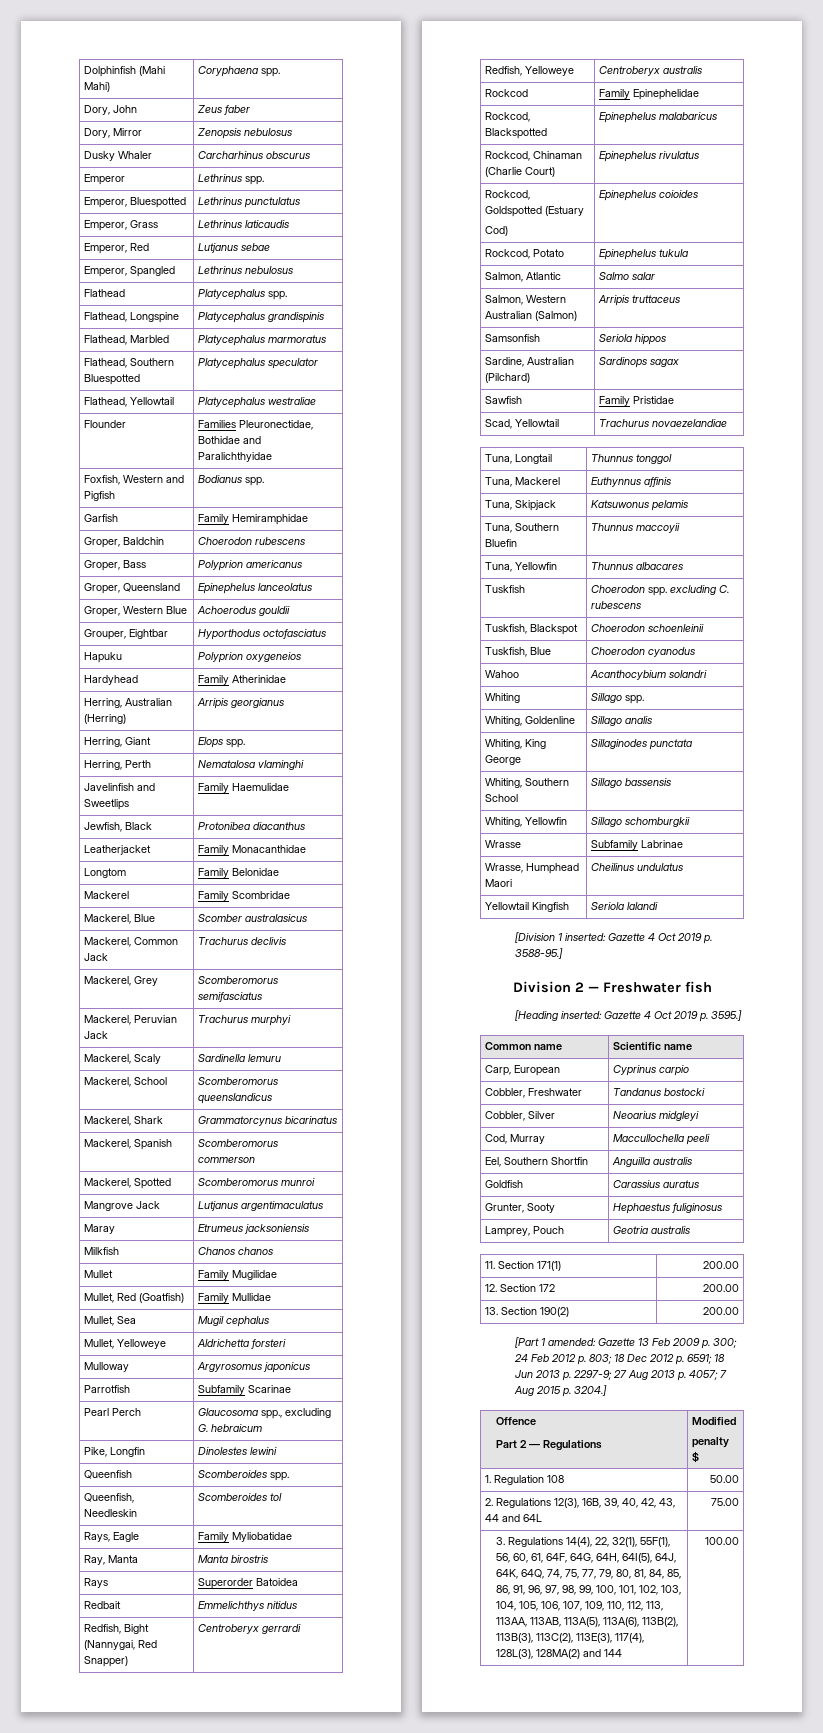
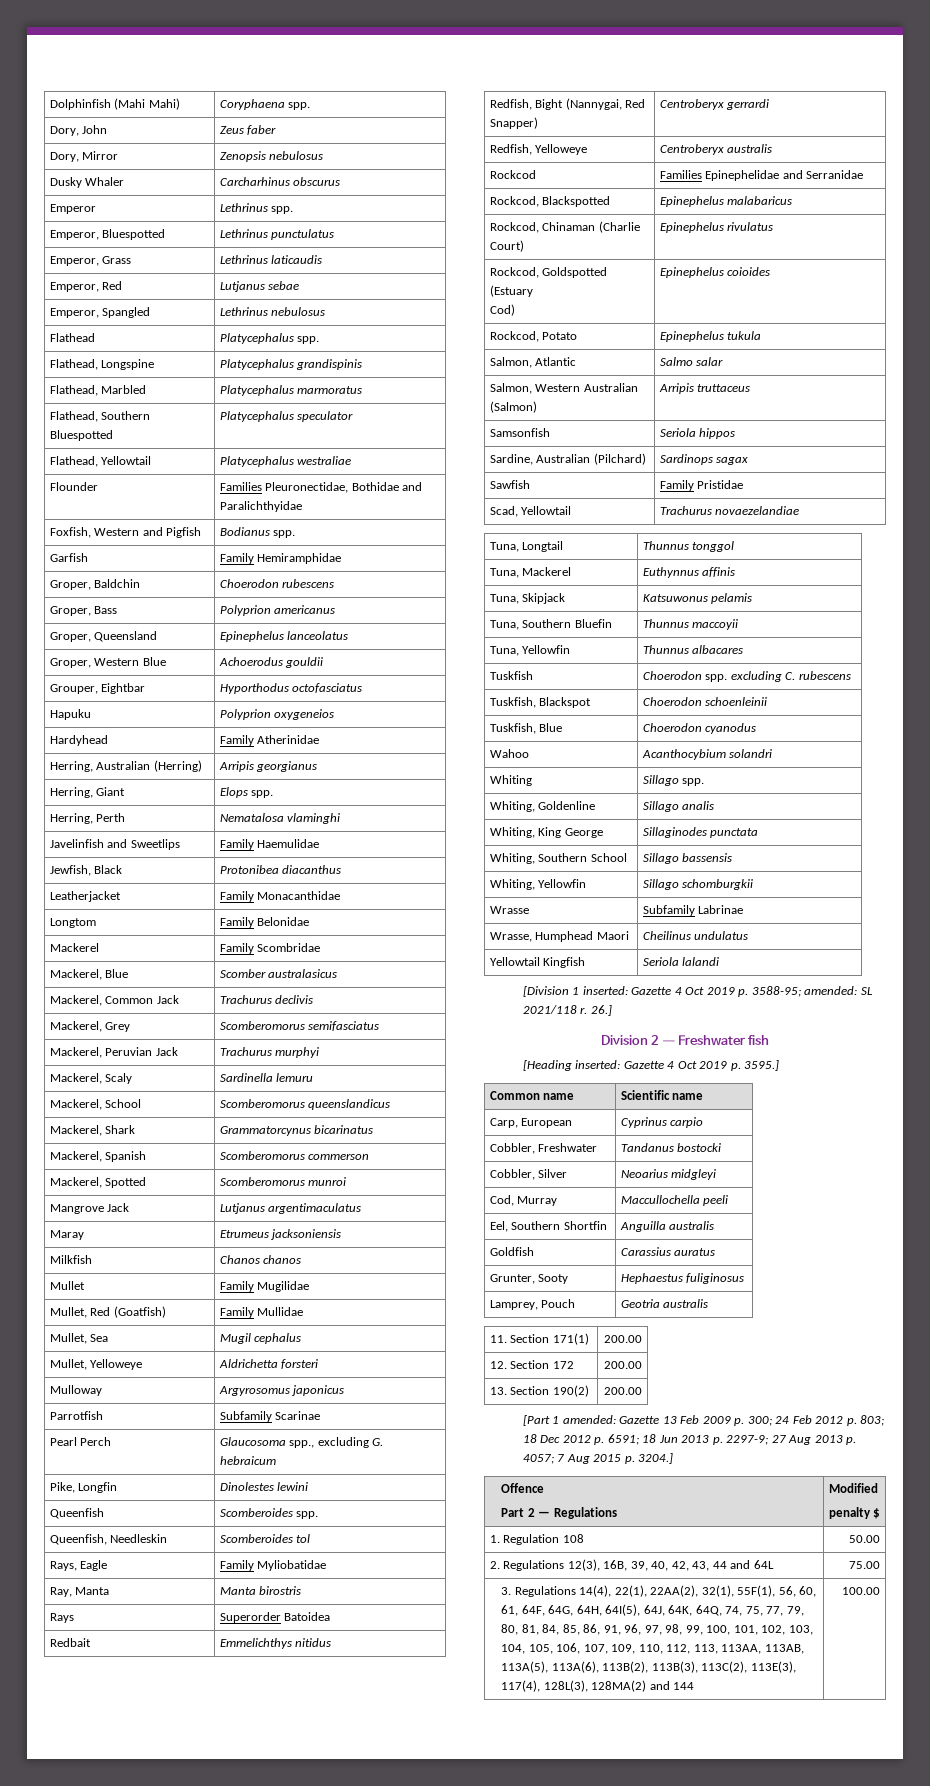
- Rockcod | Family Epinephelidae
+ Rockcod | Families Epinephelidae and Serranidae
- [Division 1 inserted: Gazette 4 Oct 2019 p. 3588-95.]
+ [Division 1 inserted: Gazette 4 Oct 2019 p. 3588-95; amended: SL 2021/118 r. 26.]
- 3. Regulations 14(4), 22, 32(1), 55F(1), 56, 60, 61, 64F, 64G, 64H, 64I(5), 64J, 64K, 64Q, 74, 75, 77, 79, 80, 81, 84, 85, 86, 91, 96, 97, 98, 99, 100, 101, 102, 103, 104, 105, 106, 107, 109, 110, 112, 113, 113AA, 113AB, 113A(5), 113A(6), 113B(2), 113B(3), 113C(2), 113E(3), 117(4), 128L(3), 128MA(2) and 144
+ 3. Regulations 14(4), 22(1), 22AA(2), 32(1), 55F(1), 56, 60, 61, 64F, 64G, 64H, 64I(5), 64J, 64K, 64Q, 74, 75, 77, 79, 80, 81, 84, 85, 86, 91, 96, 97, 98, 99, 100, 101, 102, 103, 104, 105, 106, 107, 109, 110, 112, 113, 113AA, 113AB, 113A(5), 113A(6), 113B(2), 113B(3), 113C(2), 113E(3), 117(4), 128L(3), 128MA(2) and 144

